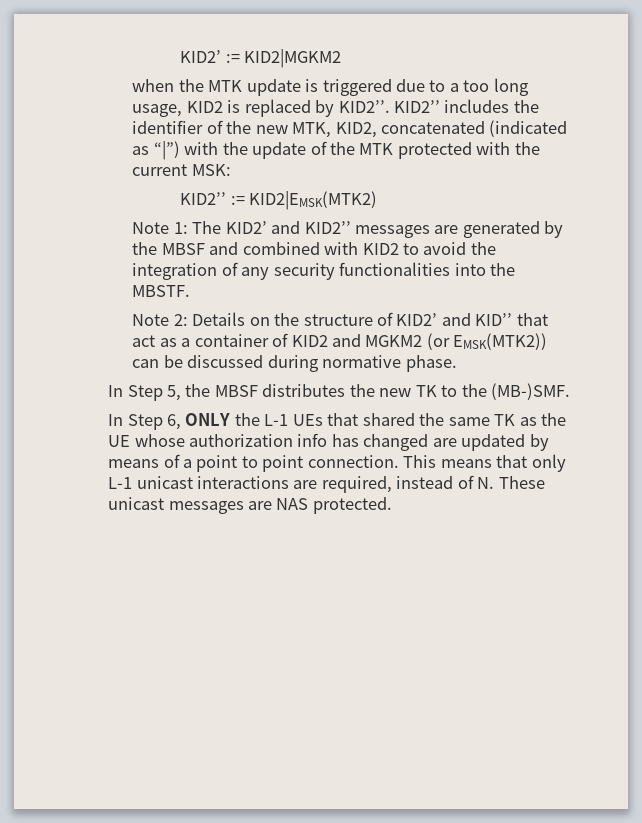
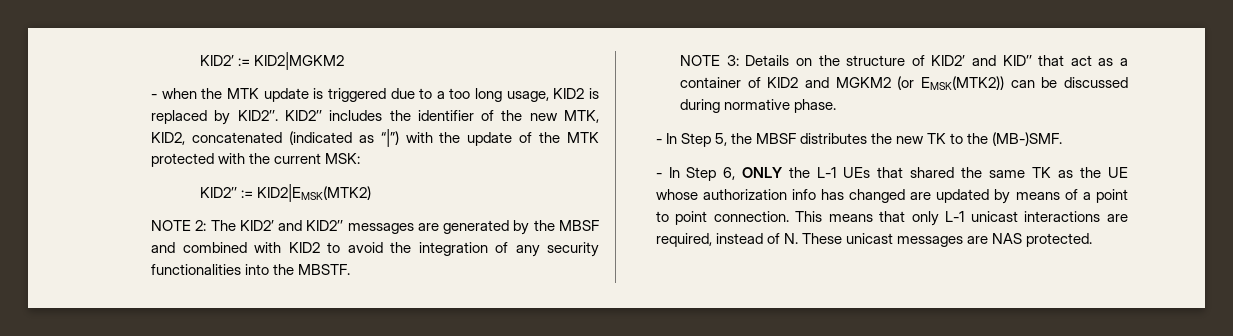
- when the MTK update is triggered due to a too long usage, KID2 is replaced by KID2’’.
+ - when the MTK update is triggered due to a too long usage, KID2 is replaced by KID2’’.
- Note 1: The KID2’ and KID2’’ messages are generated by the MBSF and combined with KID2 to avoid the integration of any security functionalities into the MBSTF.
+ NOTE 2: The KID2’ and KID2’’ messages are generated by the MBSF and combined with KID2 to avoid the integration of any security functionalities into the MBSTF.
- Note 2: Details on the structure of KID2’ and KID’’ that act as a container of KID2 and MGKM2 (or EMSK(MTK2)) can be discussed during normative phase.
+ NOTE 3: Details on the structure of KID2’ and KID’’ that act as a container of KID2 and MGKM2 (or EMSK(MTK2)) can be discussed during normative phase.
- In Step 5, the MBSF distributes the new TK to the (MB-)SMF.
+ - In Step 5, the MBSF distributes the new TK to the (MB-)SMF.
- In Step 6, ONLY the L-1 UEs that shared the same TK as the UE whose authorization info has changed are updated by means of a point to point connection.
+ - In Step 6, ONLY the L-1 UEs that shared the same TK as the UE whose authorization info has changed are updated by means of a point to point connection.

